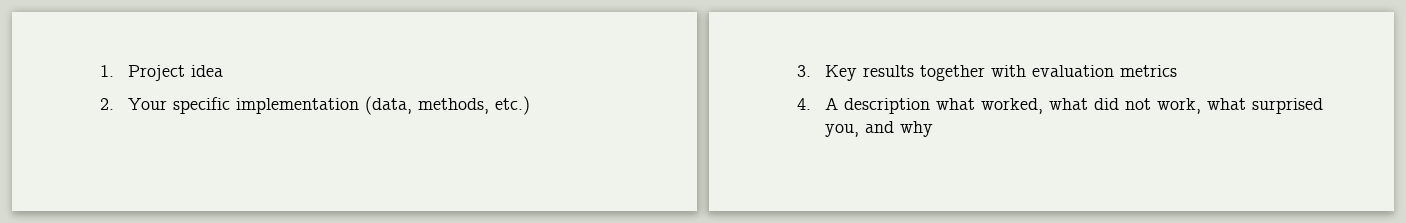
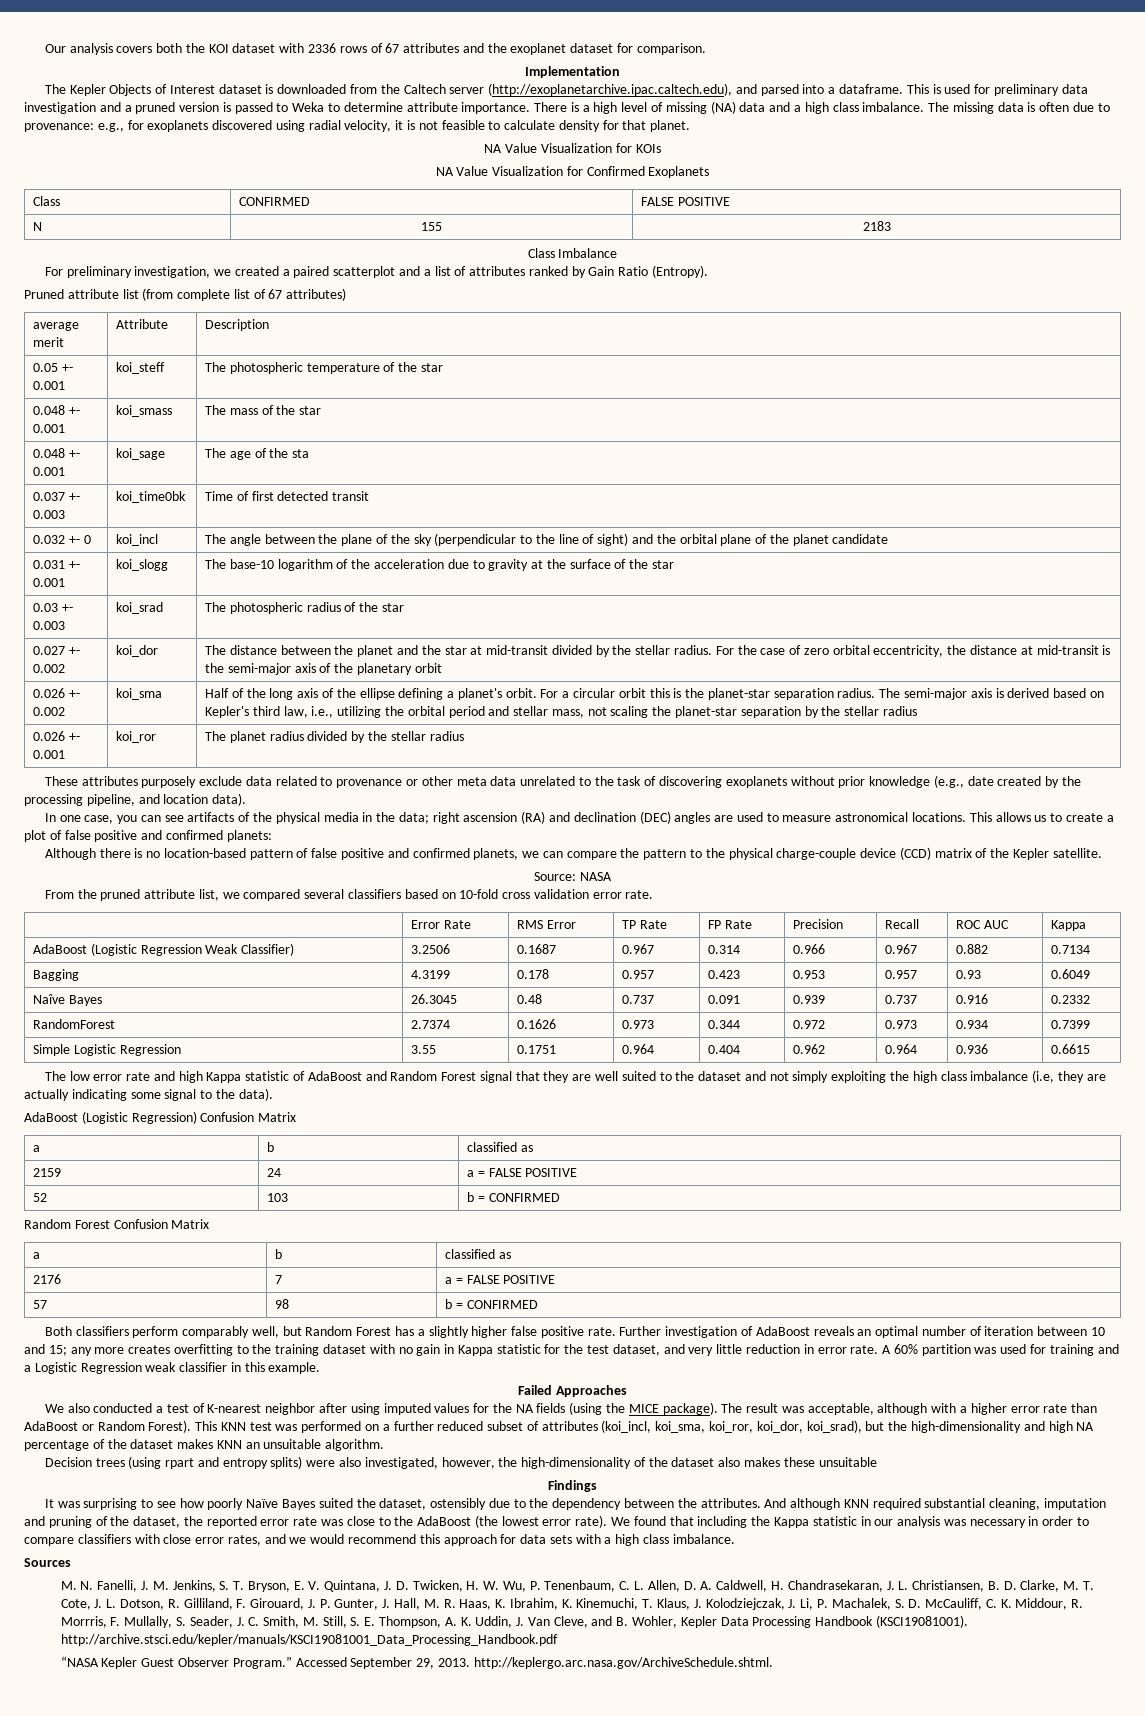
- 1. Project idea
- 2. Your specific implementation (data, methods, etc.)
- 3. Key results together with evaluation metrics
- 4. A description what worked, what did not work, what surprised you, and why
+ Our analysis covers both the KOI dataset with 2336 rows of 67 attributes and the exoplanet dataset for comparison.
+ Implementation
+ The Kepler Objects of Interest dataset is downloaded from the Caltech server (http://exoplanetarchive.ipac.caltech.edu), and parsed into a dataframe. This is used for preliminary data investigation and a pruned version is passed to Weka to determine attribute importance. There is a high level of missing (NA) data and a high class imbalance. The missing data is often due to provenance: e.g., for exoplanets discovered using radial velocity, it is not feasible to calculate density for that planet.
+ NA Value Visualization for KOIs
+ NA Value Visualization for Confirmed Exoplanets
+ Class | CONFIRMED | FALSE POSITIVE
+ N | 155 | 2183
+ Class Imbalance
+ For preliminary investigation, we created a paired scatterplot and a list of attributes ranked by Gain Ratio (Entropy).
+ Pruned attribute list (from complete list of 67 attributes)
+ average merit | Attribute | Description
+ 0.05 +- 0.001 | koi_steff | The photospheric temperature of the star
+ 0.048 +- 0.001 | koi_smass | The mass of the star
+ 0.048 +- 0.001 | koi_sage | The age of the sta
+ 0.037 +- 0.003 | koi_time0bk | Time of first detected transit
+ 0.032 +- 0 | koi_incl | The angle between the plane of the sky (perpendicular to the line of sight) and the orbital plane of the planet candidate
+ 0.031 +- 0.001 | koi_slogg | The base-10 logarithm of the acceleration due to gravity at the surface of the star
+ 0.03 +- 0.003 | koi_srad | The photospheric radius of the star
+ 0.027 +- 0.002 | koi_dor | The distance between the planet and the star at mid-transit divided by the stellar radius. For the case of zero orbital eccentricity, the distance at mid-transit is the semi-major axis of the planetary orbit
+ 0.026 +- 0.002 | koi_sma | Half of the long axis of the ellipse defining a planet's orbit. For a circular orbit this is the planet-star separation radius. The semi-major axis is derived based on Kepler's third law, i.e., utilizing the orbital period and stellar mass, not scaling the planet-star separation by the stellar radius
+ 0.026 +- 0.001 | koi_ror | The planet radius divided by the stellar radius
+ These attributes purposely exclude data related to provenance or other meta data unrelated to the task of discovering exoplanets without prior knowledge (e.g., date created by the processing pipeline, and location data).
+ In one case, you can see artifacts of the physical media in the data; right ascension (RA) and declination (DEC) angles are used to measure astronomical locations. This allows us to create a plot of false positive and confirmed planets:
+ Although there is no location-based pattern of false positive and confirmed planets, we can compare the pattern to the physical charge-couple device (CCD) matrix of the Kepler satellite.
+ Source: NASA
+ From the pruned attribute list, we compared several classifiers based on 10-fold cross validation error rate.
+ | Error Rate | RMS Error | TP Rate | FP Rate | Precision | Recall | ROC AUC | Kappa
+ AdaBoost (Logistic Regression Weak Classifier) | 3.2506 | 0.1687 | 0.967 | 0.314 | 0.966 | 0.967 | 0.882 | 0.7134
+ Bagging | 4.3199 | 0.178 | 0.957 | 0.423 | 0.953 | 0.957 | 0.93 | 0.6049
+ Naîve Bayes | 26.3045 | 0.48 | 0.737 | 0.091 | 0.939 | 0.737 | 0.916 | 0.2332
+ RandomForest | 2.7374 | 0.1626 | 0.973 | 0.344 | 0.972 | 0.973 | 0.934 | 0.7399
+ Simple Logistic Regression | 3.55 | 0.1751 | 0.964 | 0.404 | 0.962 | 0.964 | 0.936 | 0.6615
+ The low error rate and high Kappa statistic of AdaBoost and Random Forest signal that they are well suited to the dataset and not simply exploiting the high class imbalance (i.e, they are actually indicating some signal to the data).
+ AdaBoost (Logistic Regression) Confusion Matrix
+ a | b | classified as
+ 2159 | 24 | a = FALSE POSITIVE
+ 52 | 103 | b = CONFIRMED
+ Random Forest Confusion Matrix
+ a | b | classified as
+ 2176 | 7 | a = FALSE POSITIVE
+ 57 | 98 | b = CONFIRMED
+ Both classifiers perform comparably well, but Random Forest has a slightly higher false positive rate. Further investigation of AdaBoost reveals an optimal number of iteration between 10 and 15; any more creates overfitting to the training dataset with no gain in Kappa statistic for the test dataset, and very little reduction in error rate. A 60% partition was used for training and a Logistic Regression weak classifier in this example.
+ Failed Approaches
+ We also conducted a test of K-nearest neighbor after using imputed values for the NA fields (using the MICE package). The result was acceptable, although with a higher error rate than AdaBoost or Random Forest). This KNN test was performed on a further reduced subset of attributes (koi_incl, koi_sma, koi_ror, koi_dor, koi_srad), but the high-dimensionality and high NA percentage of the dataset makes KNN an unsuitable algorithm.
+ Decision trees (using rpart and entropy splits) were also investigated, however, the high-dimensionality of the dataset also makes these unsuitable
+ Findings
+ It was surprising to see how poorly Naïve Bayes suited the dataset, ostensibly due to the dependency between the attributes. And although KNN required substantial cleaning, imputation and pruning of the dataset, the reported error rate was close to the AdaBoost (the lowest error rate). We found that including the Kappa statistic in our analysis was necessary in order to compare classifiers with close error rates, and we would recommend this approach for data sets with a high class imbalance.
+ Sources
+ M. N. Fanelli, J. M. Jenkins, S. T. Bryson, E. V. Quintana, J. D. Twicken, H. W. Wu, P. Tenenbaum, C. L. Allen, D. A. Caldwell, H. Chandrasekaran, J. L. Christiansen, B. D. Clarke, M. T. Cote, J. L. Dotson, R. Gilliland, F. Girouard, J. P. Gunter, J. Hall, M. R. Haas, K. Ibrahim, K. Kinemuchi, T. Klaus, J. Kolodziejczak, J. Li, P. Machalek, S. D. McCauliff, C. K. Middour, R. Morrris, F. Mullally, S. Seader, J. C. Smith, M. Still, S. E. Thompson, A. K. Uddin, J. Van Cleve, and B. Wohler, Kepler Data Processing Handbook (KSCI19081001). http://archive.stsci.edu/kepler/manuals/KSCI19081001_Data_Processing_Handbook.pdf
+ “NASA Kepler Guest Observer Program.” Accessed September 29, 2013. http://keplergo.arc.nasa.gov/ArchiveSchedule.shtml.

